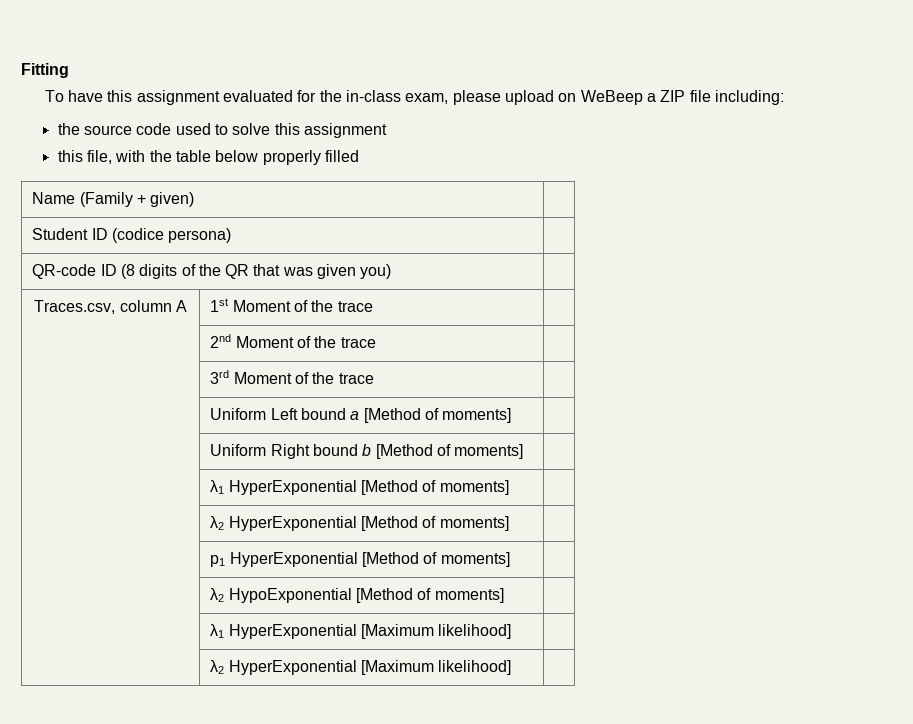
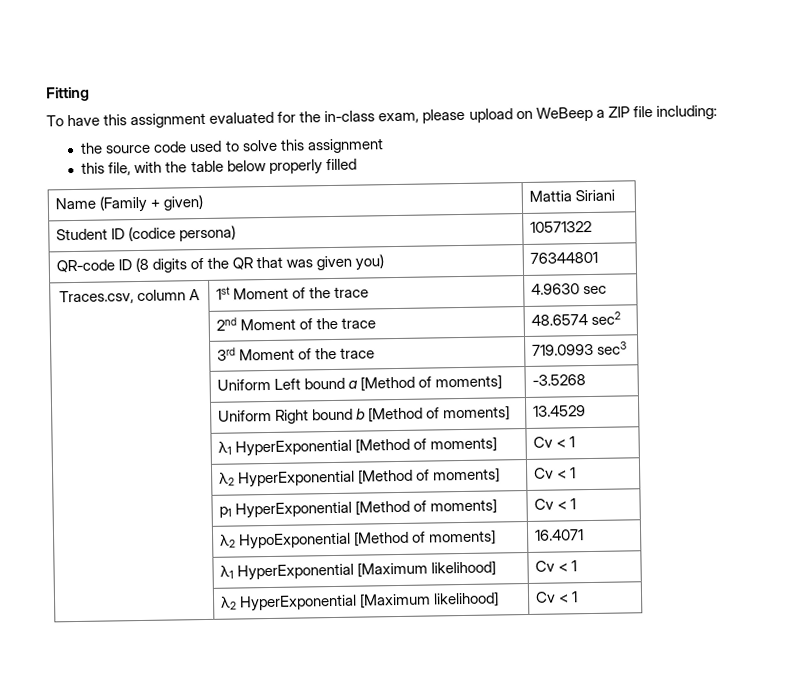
- Name (Family + given) |
+ Name (Family + given) | Mattia Siriani
- Student ID (codice persona) |
+ Student ID (codice persona) | 10571322
- QR-code ID (8 digits of the QR that was given you) |
+ QR-code ID (8 digits of the QR that was given you) | 76344801
- Traces.csv, column A | 1st Moment of the trace |
+ Traces.csv, column A | 1st Moment of the trace | 4.9630 sec
- | 2nd Moment of the trace |
+ | 2nd Moment of the trace | 48.6574 sec2
- | 3rd Moment of the trace |
+ | 3rd Moment of the trace | 719.0993 sec3
- | Uniform Left bound a [Method of moments] |
+ | Uniform Left bound a [Method of moments] | -3.5268
- | Uniform Right bound b [Method of moments] |
+ | Uniform Right bound b [Method of moments] | 13.4529
- | λ1 HyperExponential [Method of moments] |
+ | λ1 HyperExponential [Method of moments] | Cv < 1
- | λ2 HyperExponential [Method of moments] |
+ | λ2 HyperExponential [Method of moments] | Cv < 1
- | p1 HyperExponential [Method of moments] |
+ | p1 HyperExponential [Method of moments] | Cv < 1
- | λ2 HypoExponential [Method of moments] |
+ | λ2 HypoExponential [Method of moments] | 16.4071
- | λ1 HyperExponential [Maximum likelihood] |
+ | λ1 HyperExponential [Maximum likelihood] | Cv < 1
- | λ2 HyperExponential [Maximum likelihood] |
+ | λ2 HyperExponential [Maximum likelihood] | Cv < 1

